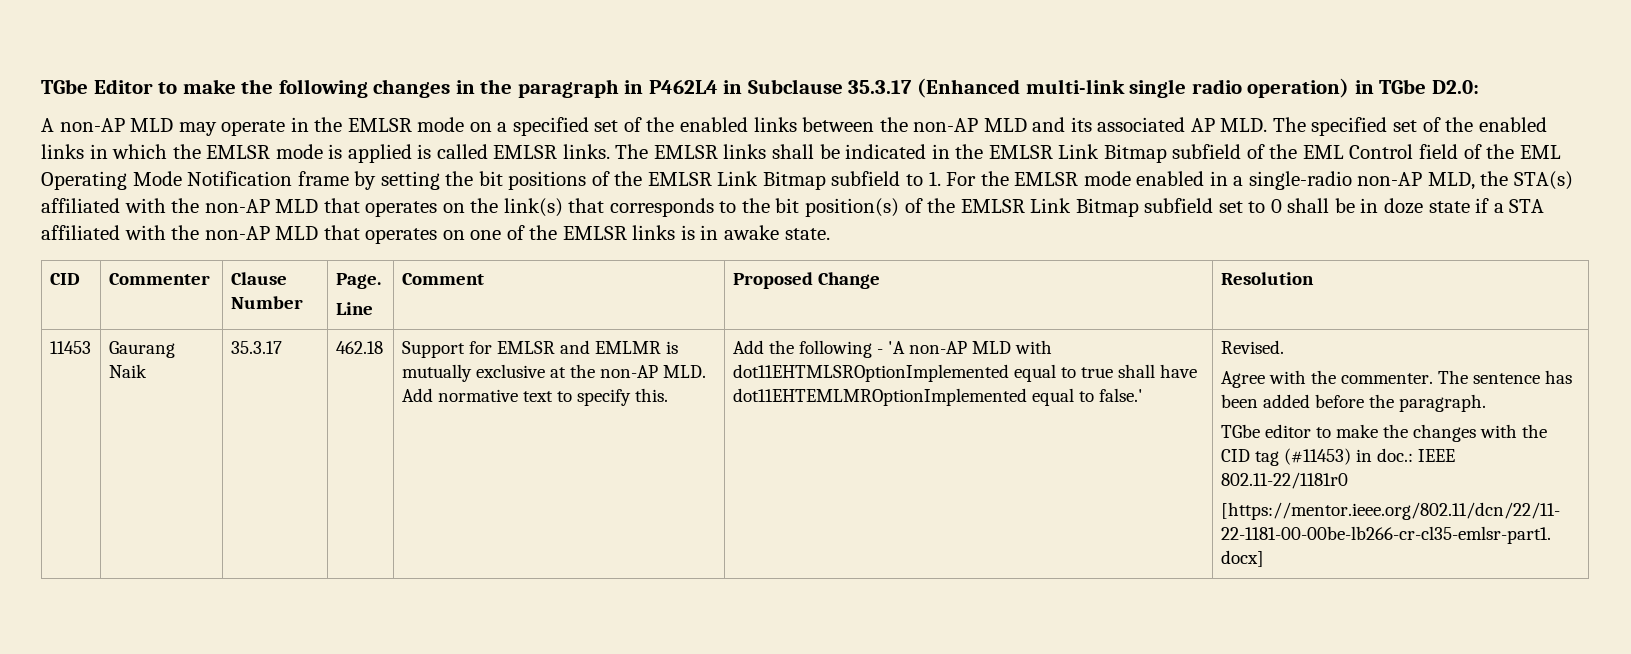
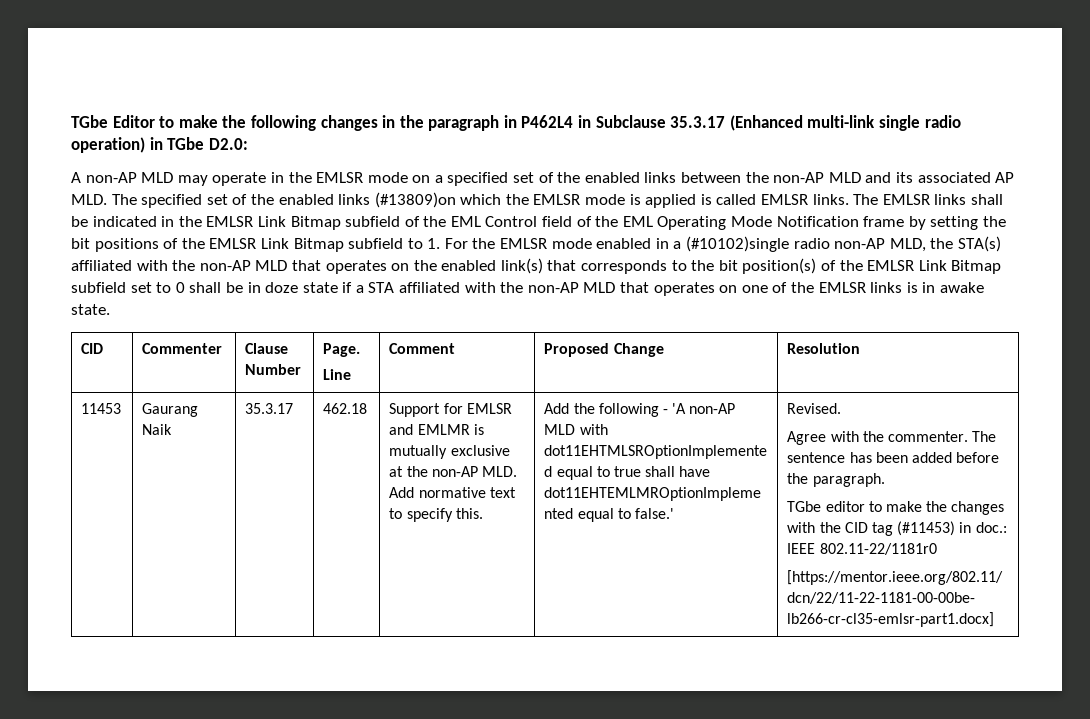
- A non-AP MLD may operate in the EMLSR mode on a specified set of the enabled links between the non-AP MLD and its associated AP MLD. The specified set of the enabled links in which the EMLSR mode is applied is called EMLSR links.
+ A non-AP MLD may operate in the EMLSR mode on a specified set of the enabled links between the non-AP MLD and its associated AP MLD. The specified set of the enabled links (#13809)on which the EMLSR mode is applied is called EMLSR links.
- The EMLSR links shall be indicated in the EMLSR Link Bitmap subfield of the EML Control field of the EML Operating Mode Notification frame by setting the bit positions of the EMLSR Link Bitmap subfield to 1. For the EMLSR mode enabled in a single-radio non-AP MLD, the STA(s) affiliated with the non-AP MLD that operates on the link(s) that corresponds to the bit position(s) of the EMLSR Link Bitmap subfield set to 0 shall be in doze state if a STA affiliated with the non-AP MLD that operates on one of the EMLSR links is in awake state.
+ The EMLSR links shall be indicated in the EMLSR Link Bitmap subfield of the EML Control field of the EML Operating Mode Notification frame by setting the bit positions of the EMLSR Link Bitmap subfield to 1. For the EMLSR mode enabled in a (#10102)single radio non-AP MLD, the STA(s) affiliated with the non-AP MLD that operates on the enabled link(s) that corresponds to the bit position(s) of the EMLSR Link Bitmap subfield set to 0 shall be in doze state if a STA affiliated with the non-AP MLD that operates on one of the EMLSR links is in awake state.

